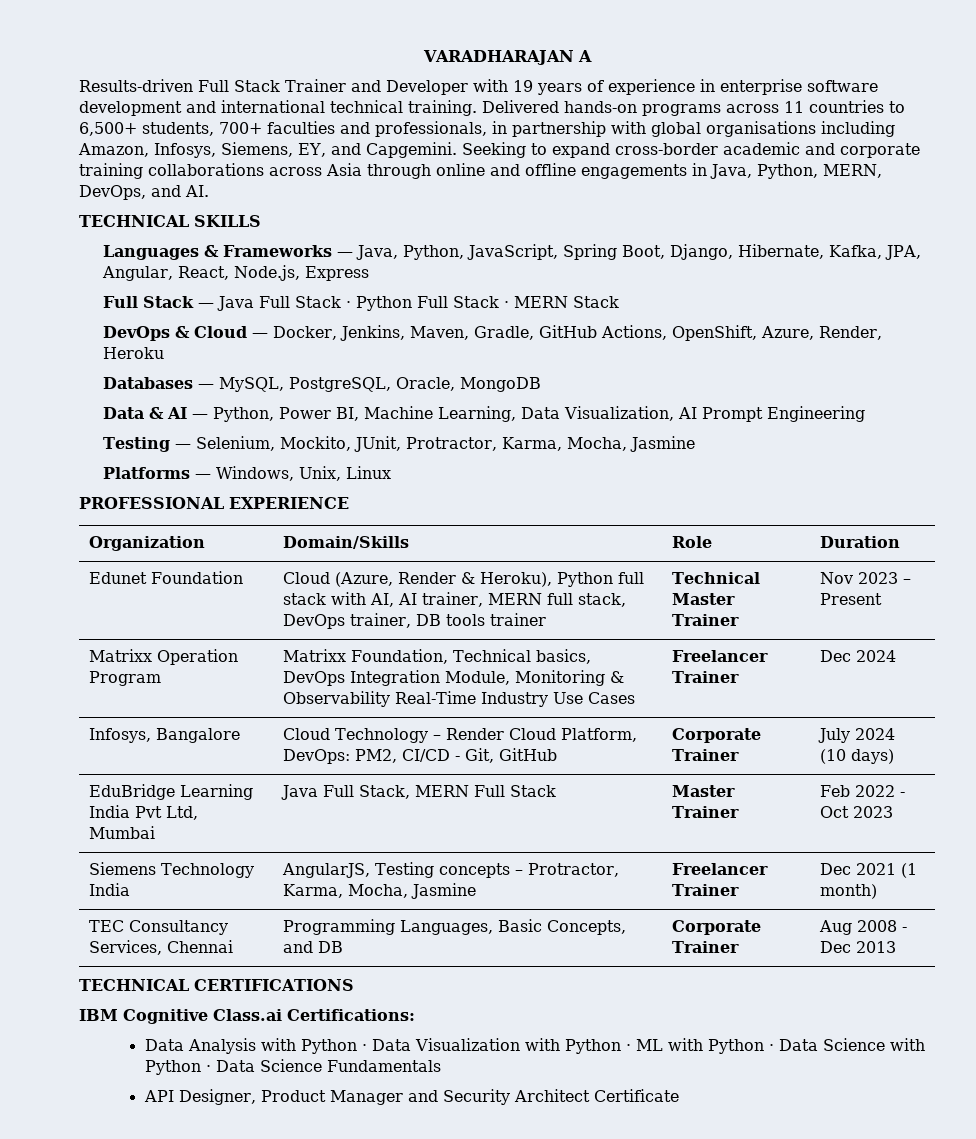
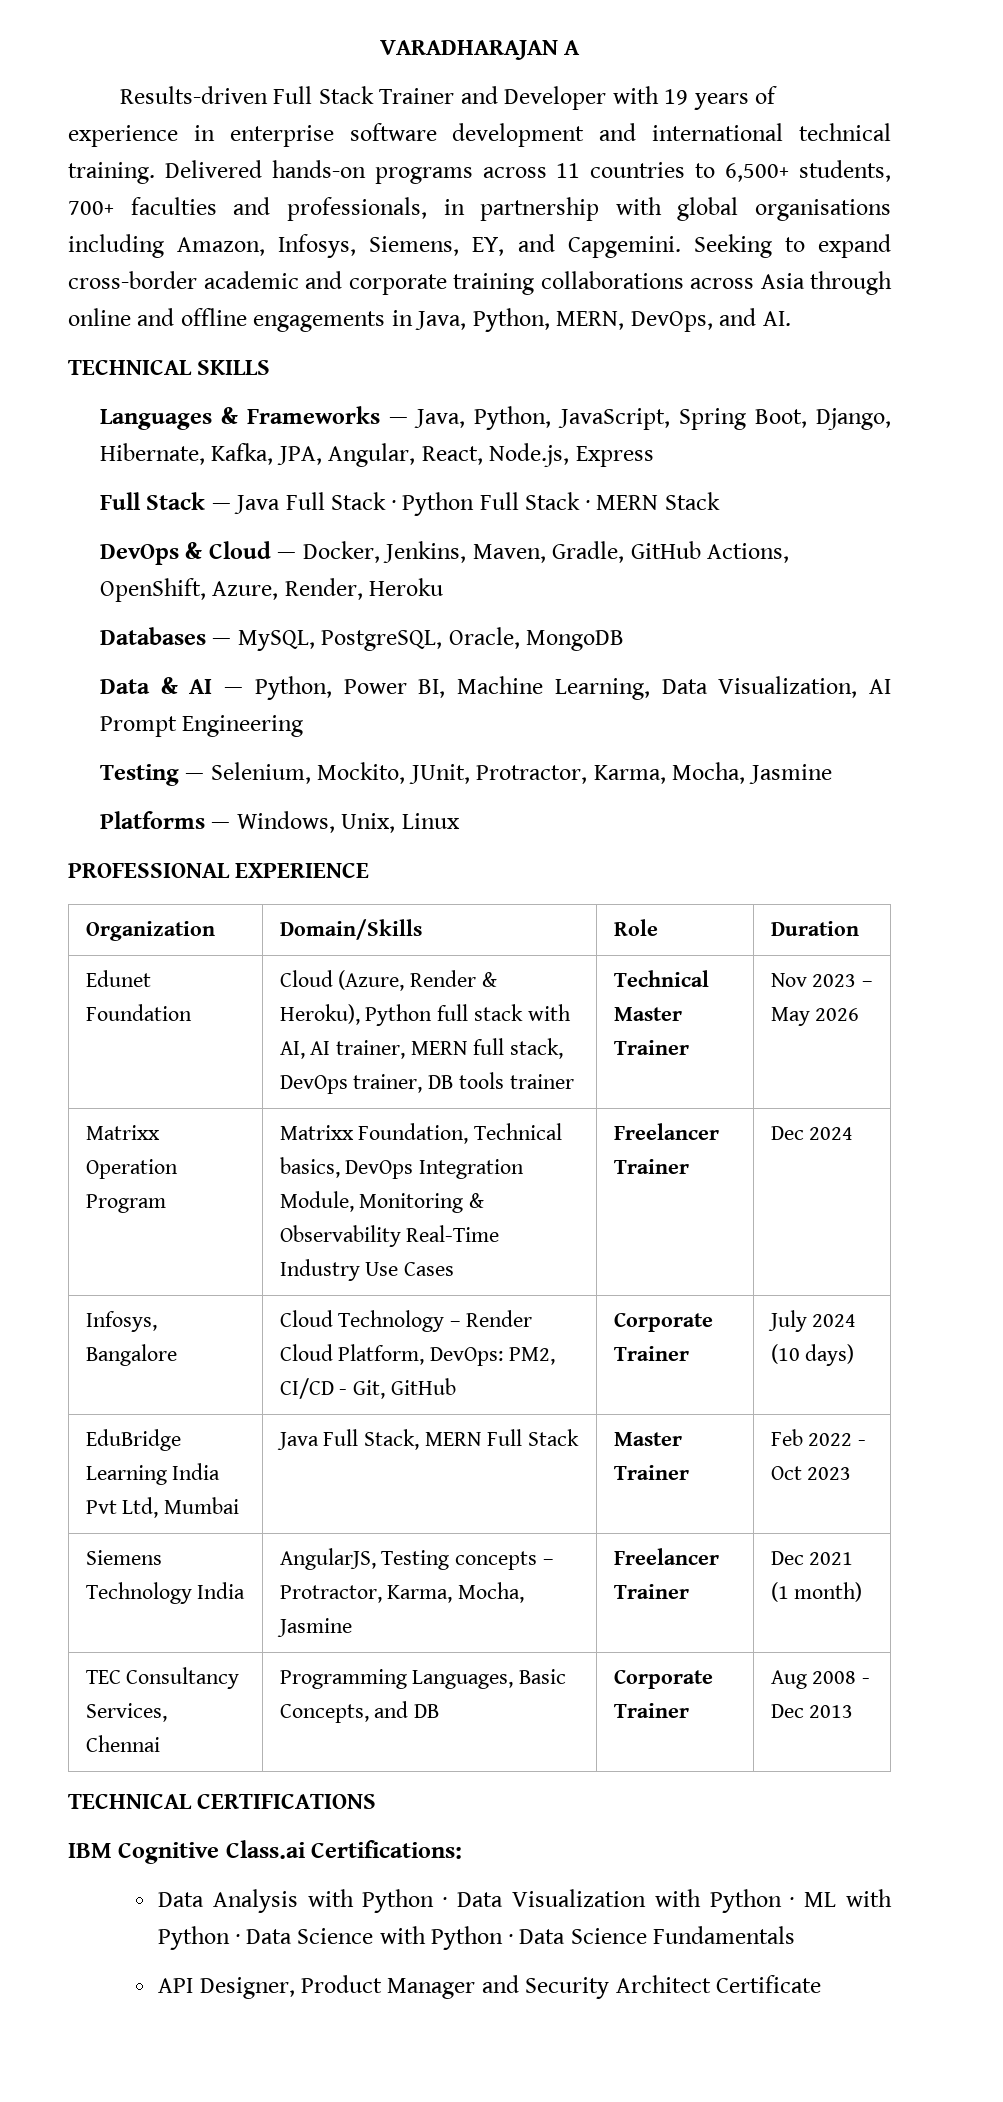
- Edunet Foundation | Cloud (Azure, Render & Heroku), Python full stack with AI, AI trainer, MERN full stack, DevOps trainer, DB tools trainer | Technical Master Trainer | Nov 2023 – Present
+ Edunet Foundation | Cloud (Azure, Render & Heroku), Python full stack with AI, AI trainer, MERN full stack, DevOps trainer, DB tools trainer | Technical Master Trainer | Nov 2023 – May 2026

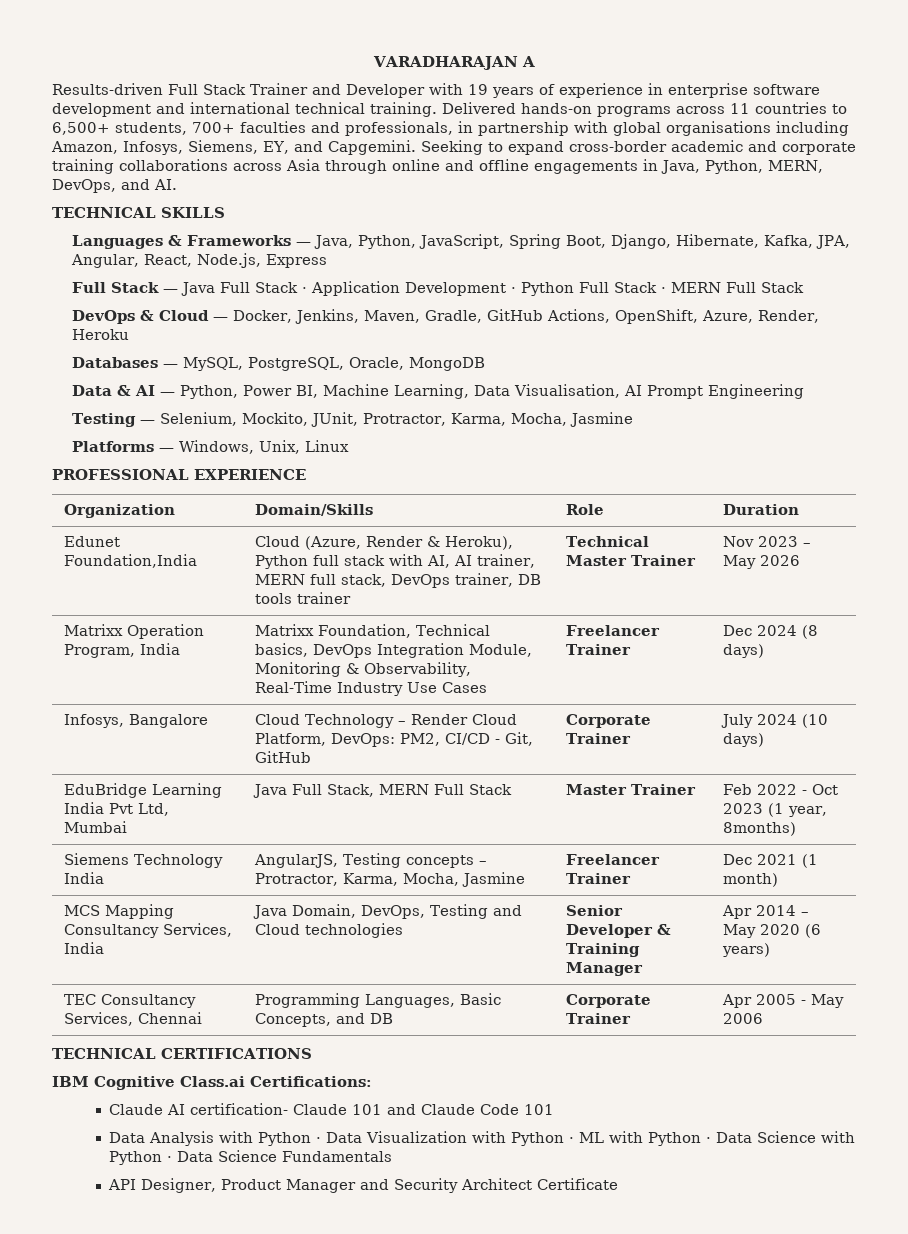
- Full Stack — Java Full Stack · Python Full Stack · MERN Stack
+ Full Stack — Java Full Stack · Application Development · Python Full Stack · MERN Full Stack
- Data & AI — Python, Power BI, Machine Learning, Data Visualization, AI Prompt Engineering
+ Data & AI — Python, Power BI, Machine Learning, Data Visualisation, AI Prompt Engineering
- Edunet Foundation | Cloud (Azure, Render & Heroku), Python full stack with AI, AI trainer, MERN full stack, DevOps trainer, DB tools trainer | Technical Master Trainer | Nov 2023 – May 2026
+ Edunet Foundation,India | Cloud (Azure, Render & Heroku), Python full stack with AI, AI trainer, MERN full stack, DevOps trainer, DB tools trainer | Technical Master Trainer | Nov 2023 – May 2026
- Matrixx Operation Program | Matrixx Foundation, Technical basics, DevOps Integration Module, Monitoring & Observability Real-Time Industry Use Cases | Freelancer Trainer | Dec 2024
+ Matrixx Operation Program, India | Matrixx Foundation, Technical basics, DevOps Integration Module, Monitoring & Observability, Real-Time Industry Use Cases | Freelancer Trainer | Dec 2024 (8 days)
- EduBridge Learning India Pvt Ltd, Mumbai | Java Full Stack, MERN Full Stack | Master Trainer | Feb 2022 - Oct 2023
+ EduBridge Learning India Pvt Ltd, Mumbai | Java Full Stack, MERN Full Stack | Master Trainer | Feb 2022 - Oct 2023 (1 year, 8months)
+ MCS Mapping Consultancy Services, India | Java Domain, DevOps, Testing and Cloud technologies | Senior Developer & Training Manager | Apr 2014 – May 2020 (6 years)
- TEC Consultancy Services, Chennai | Programming Languages, Basic Concepts, and DB | Corporate Trainer | Aug 2008 - Dec 2013
+ TEC Consultancy Services, Chennai | Programming Languages, Basic Concepts, and DB | Corporate Trainer | Apr 2005 - May 2006
+ Claude AI certification- Claude 101 and Claude Code 101

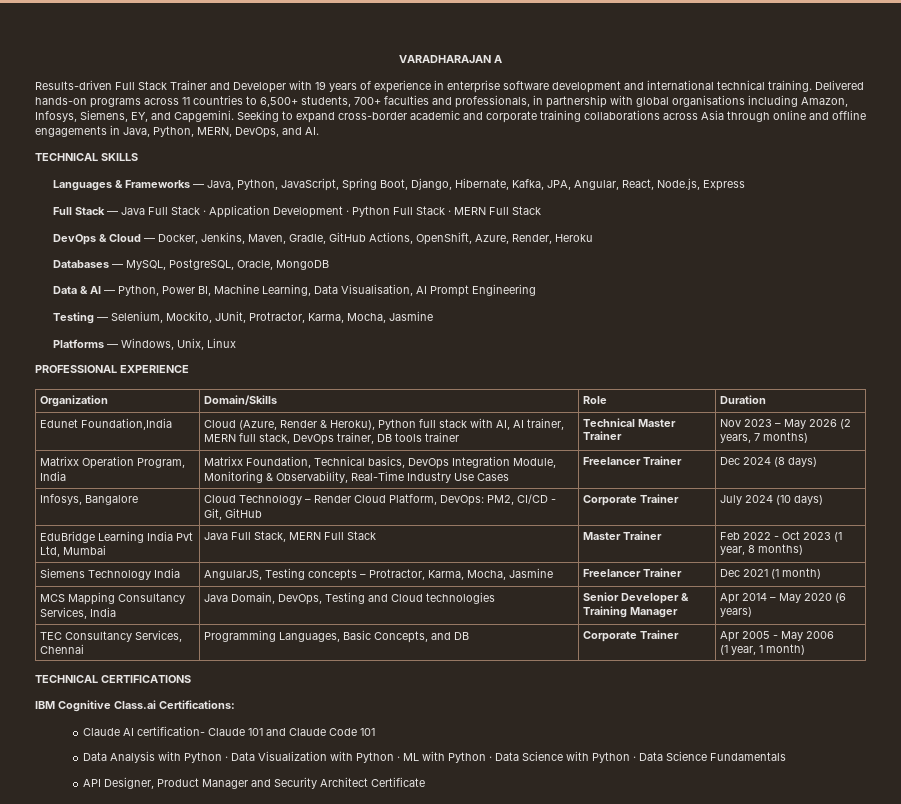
- Edunet Foundation,India | Cloud (Azure, Render & Heroku), Python full stack with AI, AI trainer, MERN full stack, DevOps trainer, DB tools trainer | Technical Master Trainer | Nov 2023 – May 2026
+ Edunet Foundation,India | Cloud (Azure, Render & Heroku), Python full stack with AI, AI trainer, MERN full stack, DevOps trainer, DB tools trainer | Technical Master Trainer | Nov 2023 – May 2026 (2 years, 7 months)
- EduBridge Learning India Pvt Ltd, Mumbai | Java Full Stack, MERN Full Stack | Master Trainer | Feb 2022 - Oct 2023 (1 year, 8months)
+ EduBridge Learning India Pvt Ltd, Mumbai | Java Full Stack, MERN Full Stack | Master Trainer | Feb 2022 - Oct 2023 (1 year, 8 months)
  TEC Consultancy Services, Chennai | Programming Languages, Basic Concepts, and DB | Corporate Trainer | Apr 2005 - May 2006
+ (1 year, 1 month)

